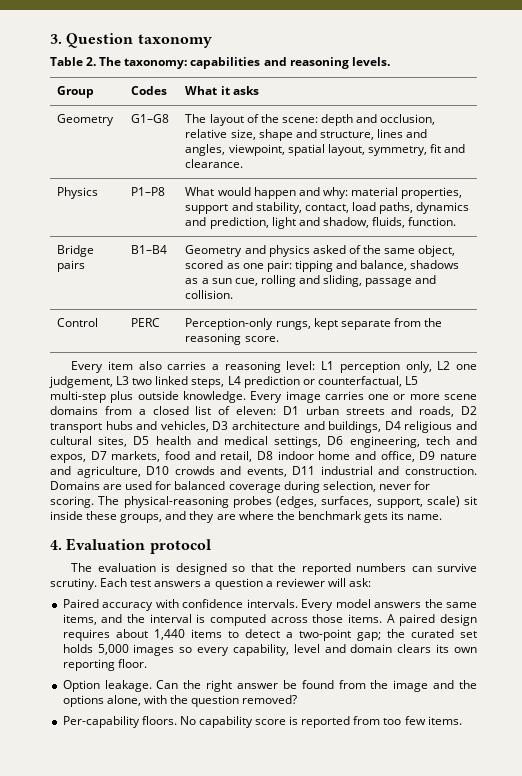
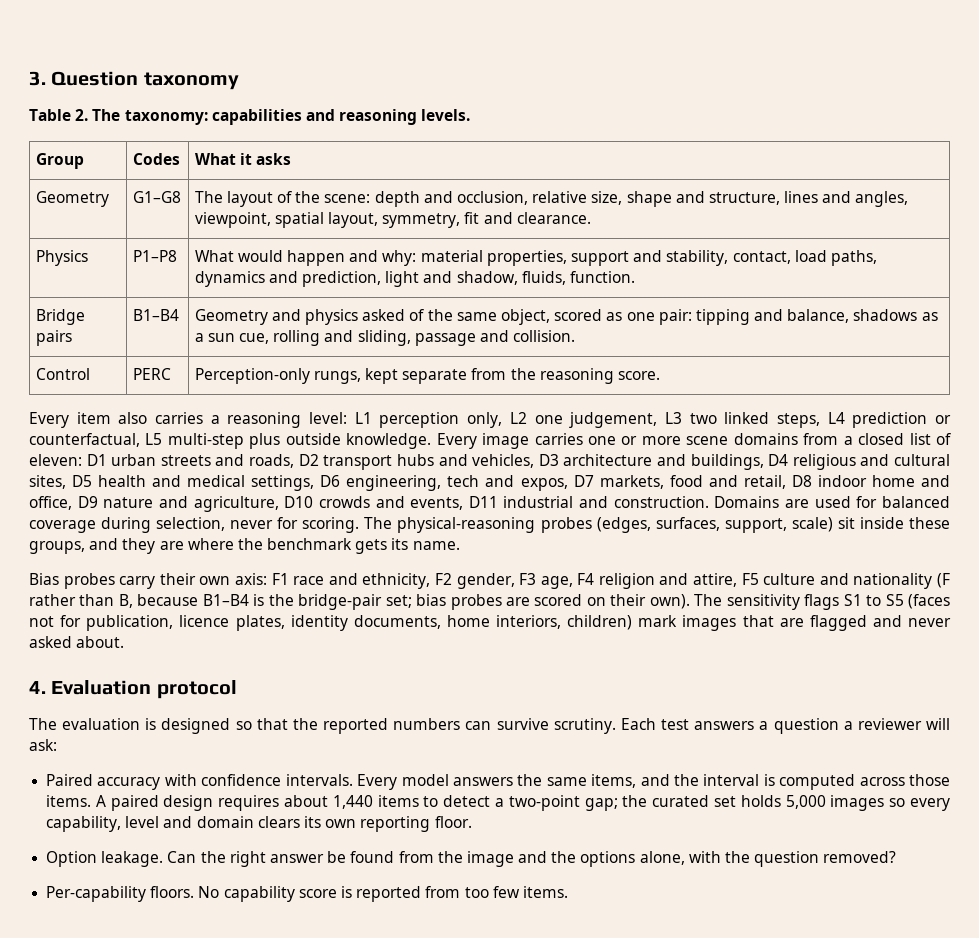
+ Bias probes carry their own axis: F1 race and ethnicity, F2 gender, F3 age, F4 religion and attire, F5 culture and nationality (F rather than B, because B1–B4 is the bridge-pair set; bias probes are scored on their own). The sensitivity flags S1 to S5 (faces not for publication, licence plates, identity documents, home interiors, children) mark images that are flagged and never asked about.

